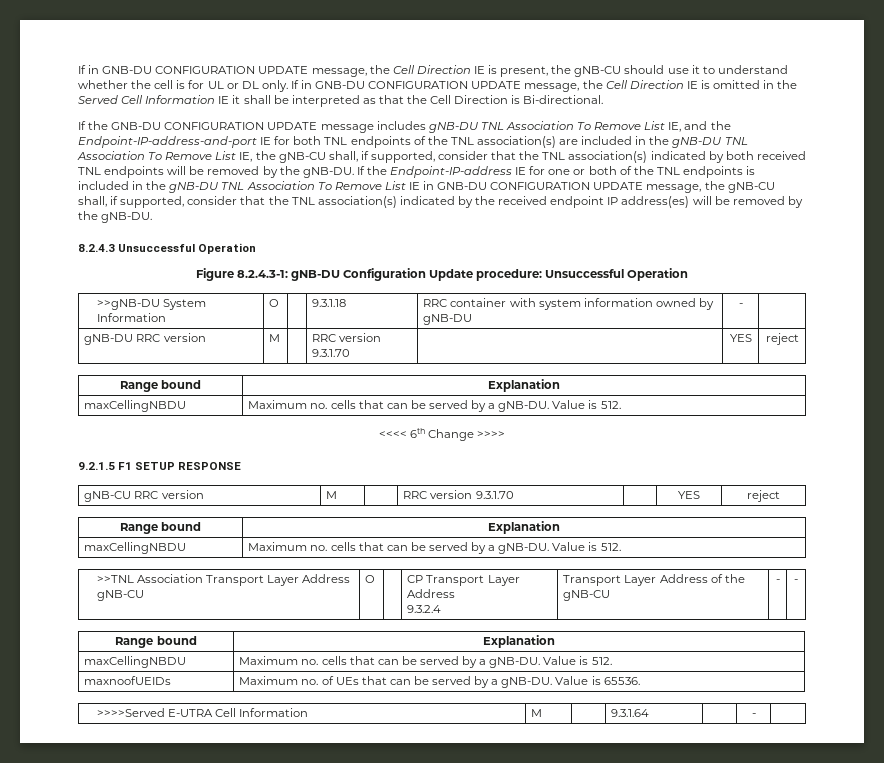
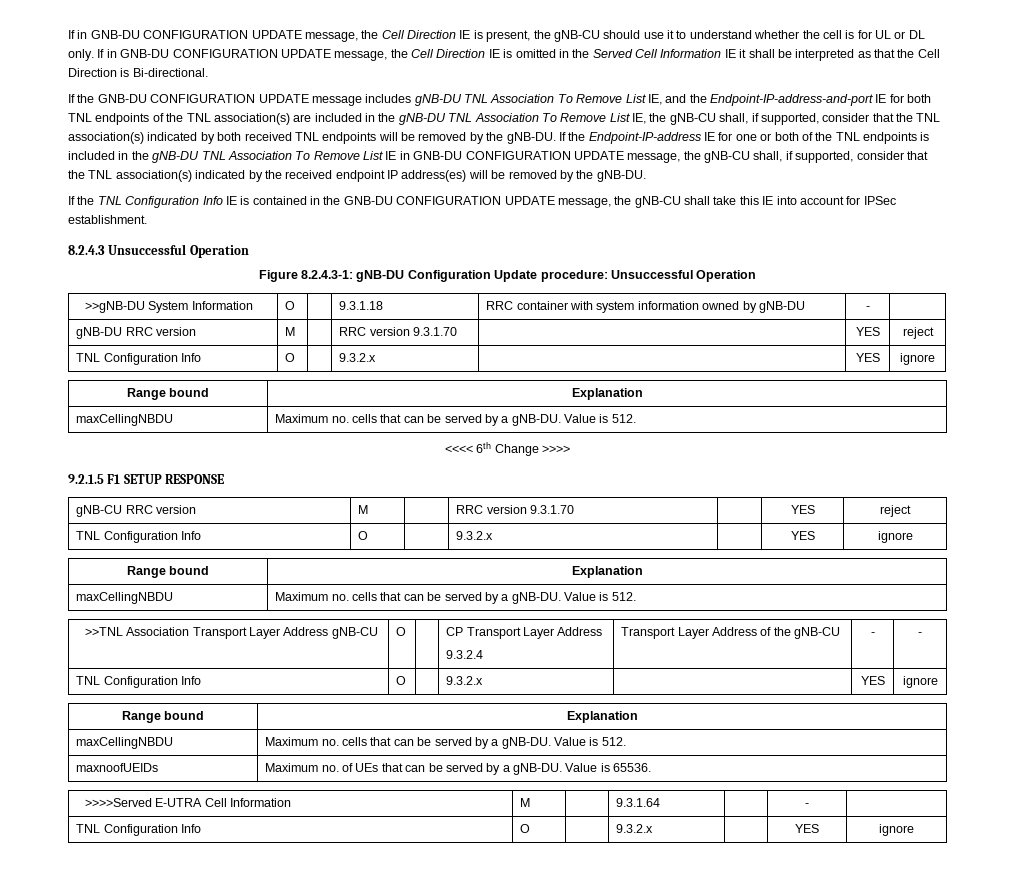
+ If the TNL Configuration Info IE is contained in the GNB-DU CONFIGURATION UPDATE message, the gNB-CU shall take this IE into account for IPSec establishment.
  gNB-DU RRC version | M | | RRC version 9.3.1.70 | | YES | reject
+ TNL Configuration Info | O | | 9.3.2.x | | YES | ignore
  gNB-CU RRC version | M | | RRC version 9.3.1.70 | | YES | reject
+ TNL Configuration Info | O | | 9.3.2.x | | YES | ignore
  >>TNL Association Transport Layer Address gNB-CU | O | | CP Transport Layer Address
  9.3.2.4 | Transport Layer Address of the gNB-CU | - | -
+ TNL Configuration Info | O | | 9.3.2.x | | YES | ignore
  >>>>Served E-UTRA Cell Information | M | | 9.3.1.64 | | - |
+ TNL Configuration Info | O | | 9.3.2.x | | YES | ignore

